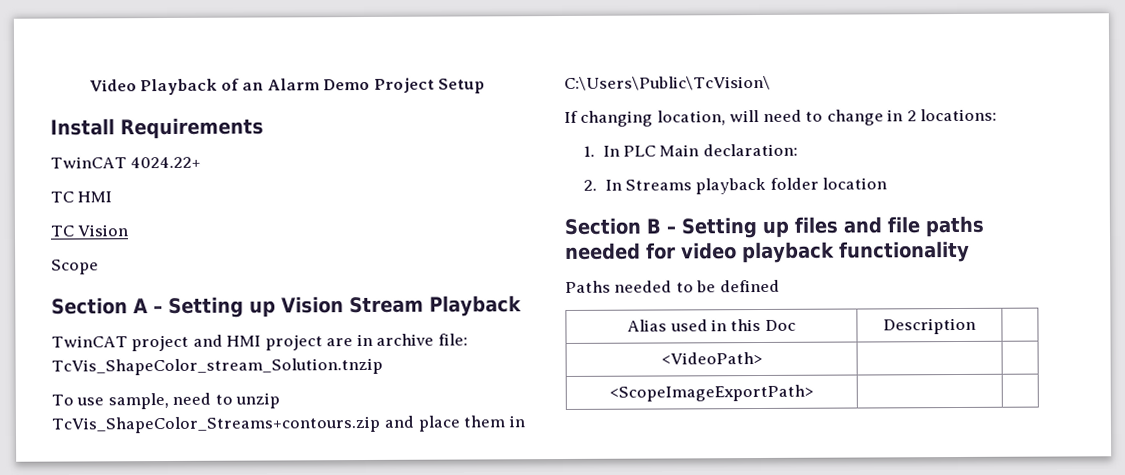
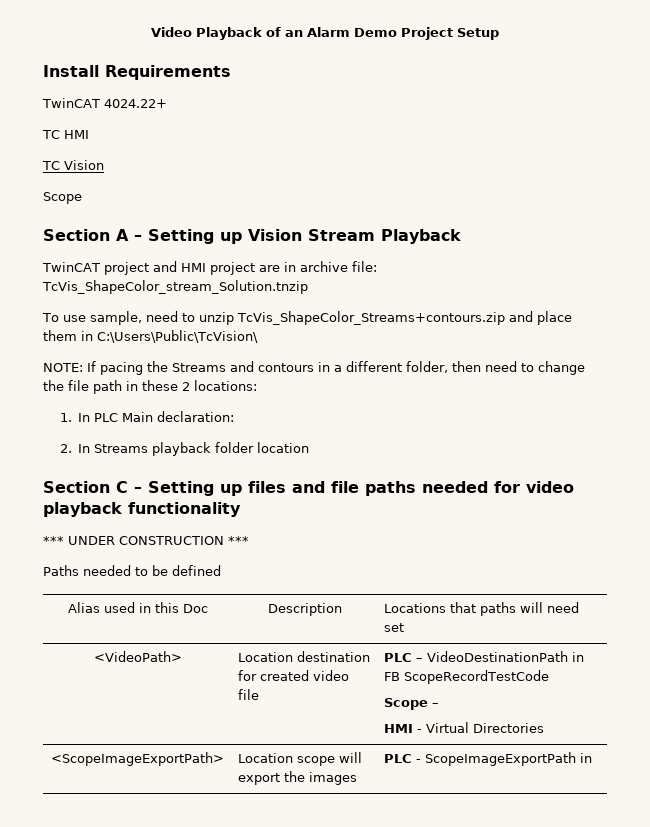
- If changing location, will need to change in 2 locations:
+ NOTE: If pacing the Streams and contours in a different folder, then need to change the file path in these 2 locations:
- Section B – Setting up files and file paths needed for video playback functionality
+ Section C – Setting up files and file paths needed for video playback functionality
+ *** UNDER CONSTRUCTION ***
- Alias used in this Doc | Description |
- <VideoPath> | |
- <ScopeImageExportPath> | |
+ Alias used in this Doc | Description | Locations that paths will need set
+ <VideoPath> | Location destination for created video file | PLC – VideoDestinationPath in FB ScopeRecordTestCode
+ Scope –
+ HMI - Virtual Directories
+ <ScopeImageExportPath> | Location scope will export the images | PLC - ScopeImageExportPath in

